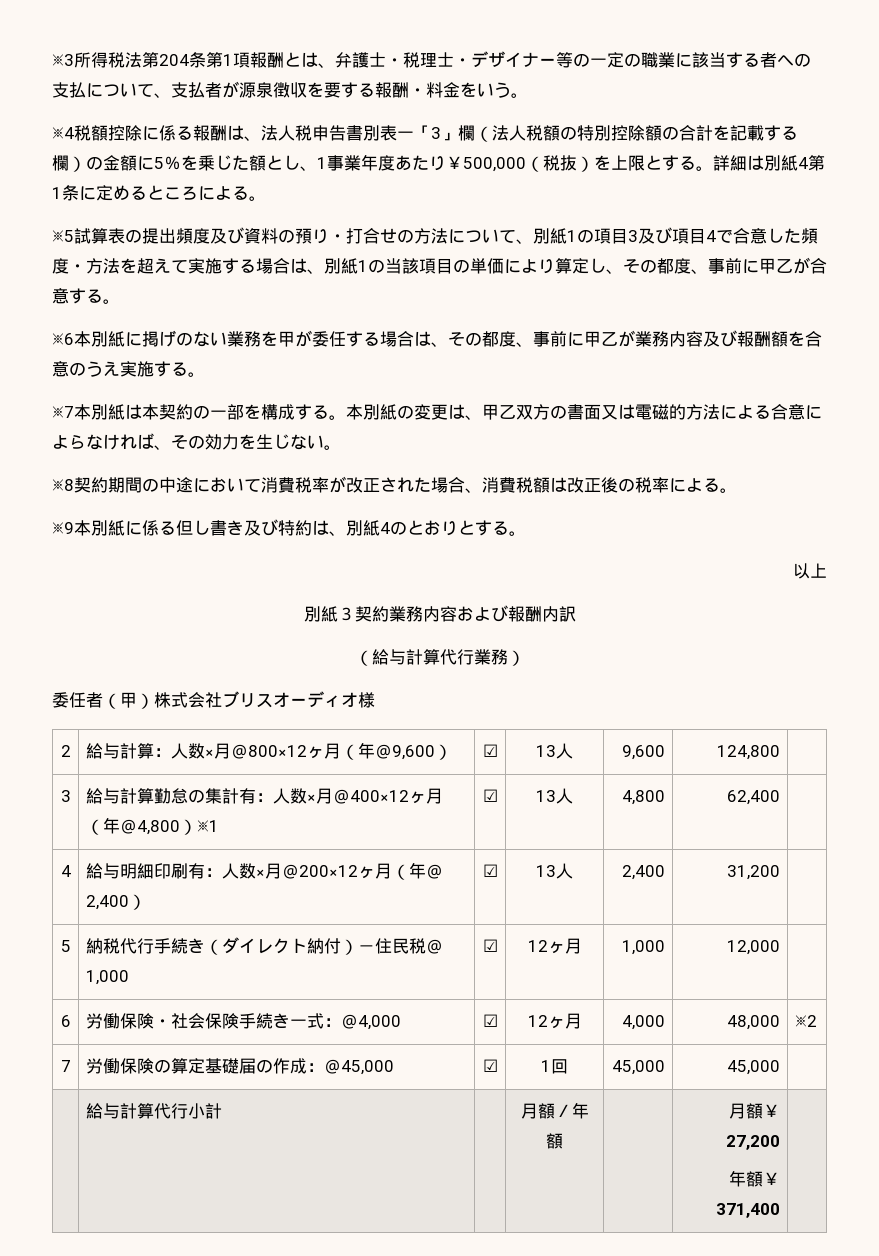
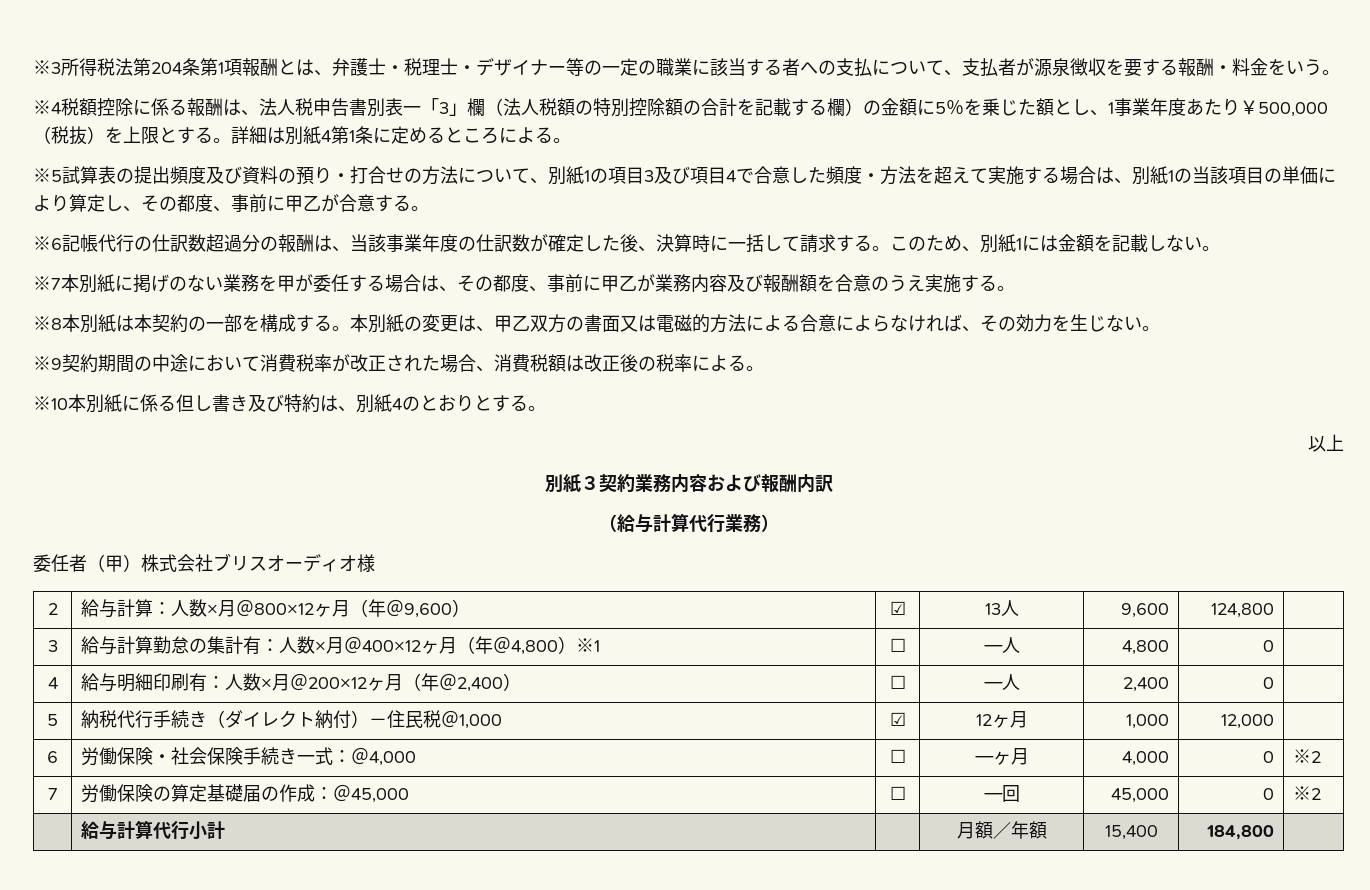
- ※6本別紙に掲げのない業務を甲が委任する場合は、その都度、事前に甲乙が業務内容及び報酬額を合意のうえ実施する。
+ ※6記帳代行の仕訳数超過分の報酬は、当該事業年度の仕訳数が確定した後、決算時に一括して請求する。このため、別紙1には金額を記載しない。
+ ※7本別紙に掲げのない業務を甲が委任する場合は、その都度、事前に甲乙が業務内容及び報酬額を合意のうえ実施する。
- ※7本別紙は本契約の一部を構成する。
+ ※8本別紙は本契約の一部を構成する。
- ※8契約期間の中途において消費税率が改正された場合、消費税額は改正後の税率による。
+ ※9契約期間の中途において消費税率が改正された場合、消費税額は改正後の税率による。
- ※9本別紙に係る但し書き及び特約は、別紙4のとおりとする。
+ ※10本別紙に係る但し書き及び特約は、別紙4のとおりとする。
- 3 | 給与計算勤怠の集計有：人数×月＠400×12ヶ月（年＠4,800）※1 | ☑ | 13人 | 4,800 | 62,400 |
+ 3 | 給与計算勤怠の集計有：人数×月＠400×12ヶ月（年＠4,800）※1 | ☐ | ―人 | 4,800 | 0 |
- 4 | 給与明細印刷有：人数×月＠200×12ヶ月（年＠2,400） | ☑ | 13人 | 2,400 | 31,200 |
+ 4 | 給与明細印刷有：人数×月＠200×12ヶ月（年＠2,400） | ☐ | ―人 | 2,400 | 0 |
- 6 | 労働保険・社会保険手続き一式：＠4,000 | ☑ | 12ヶ月 | 4,000 | 48,000 | ※2
+ 6 | 労働保険・社会保険手続き一式：＠4,000 | ☐ | ―ヶ月 | 4,000 | 0 | ※2
- 7 | 労働保険の算定基礎届の作成：＠45,000 | ☑ | 1回 | 45,000 | 45,000 |
+ 7 | 労働保険の算定基礎届の作成：＠45,000 | ☐ | ―回 | 45,000 | 0 | ※2
- | 給与計算代行小計 | | 月額／年額 | | 月額￥27,200
- 年額￥371,400 |
+ | 給与計算代行小計 | | 月額／年額 | 15,400 | 184,800 |

